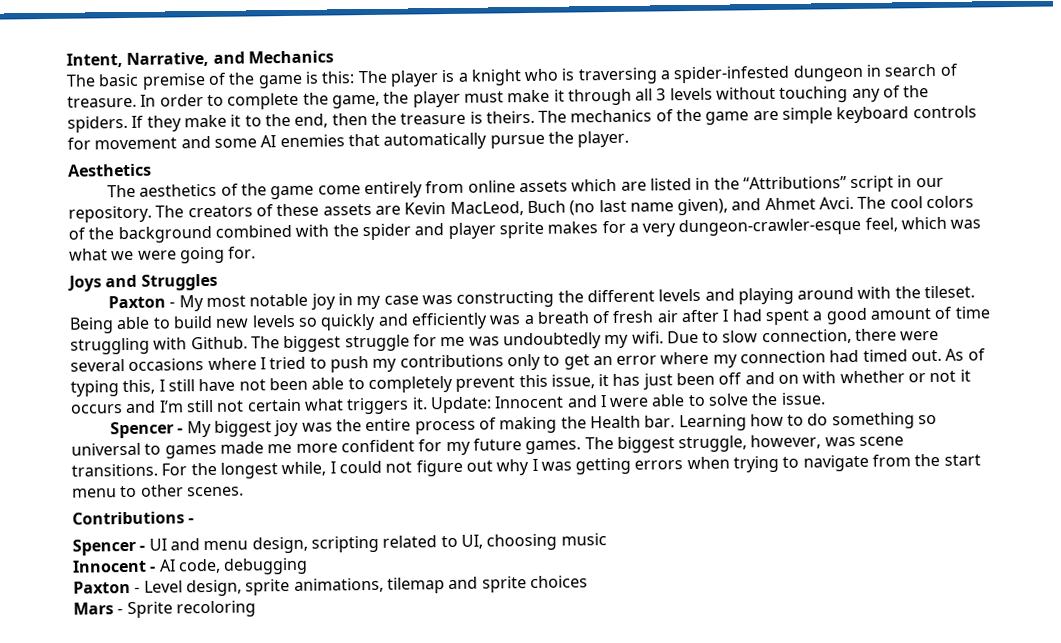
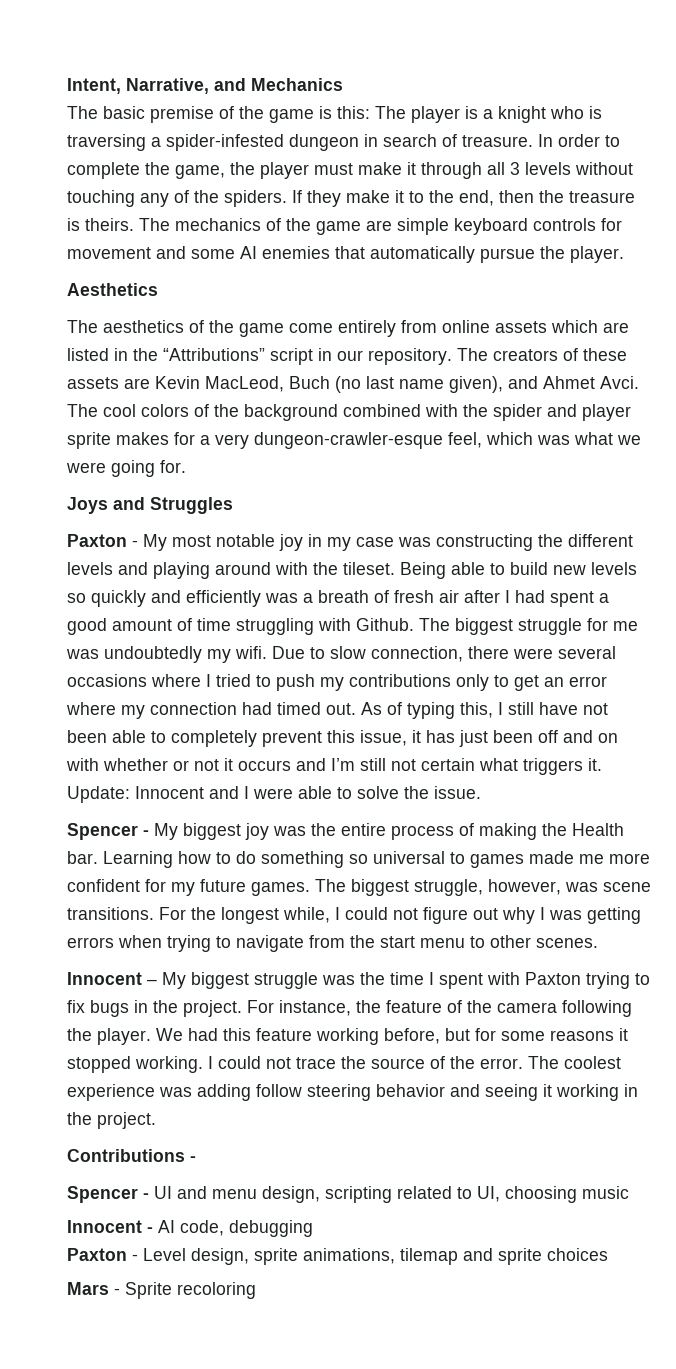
+ Innocent – My biggest struggle was the time I spent with Paxton trying to fix bugs in the project. For instance, the feature of the camera following the player. We had this feature working before, but for some reasons it stopped working. I could not trace the source of the error. The coolest experience was adding follow steering behavior and seeing it working in the project.

